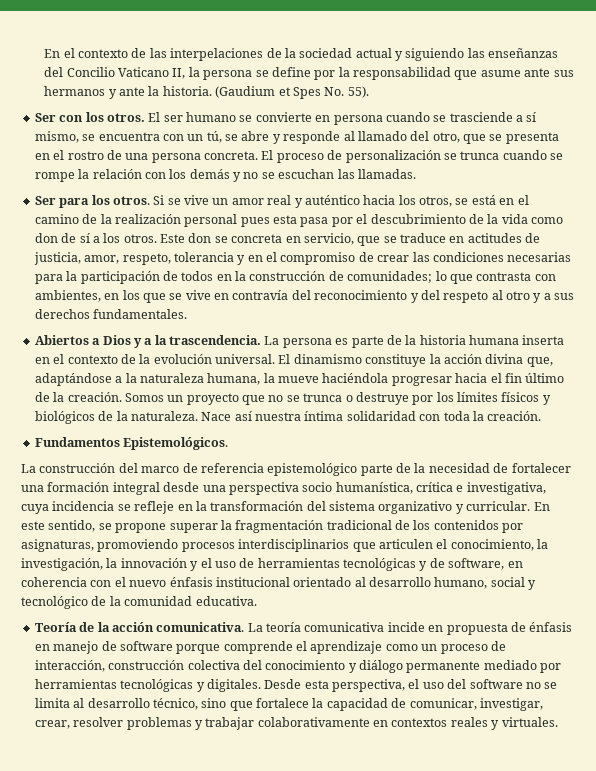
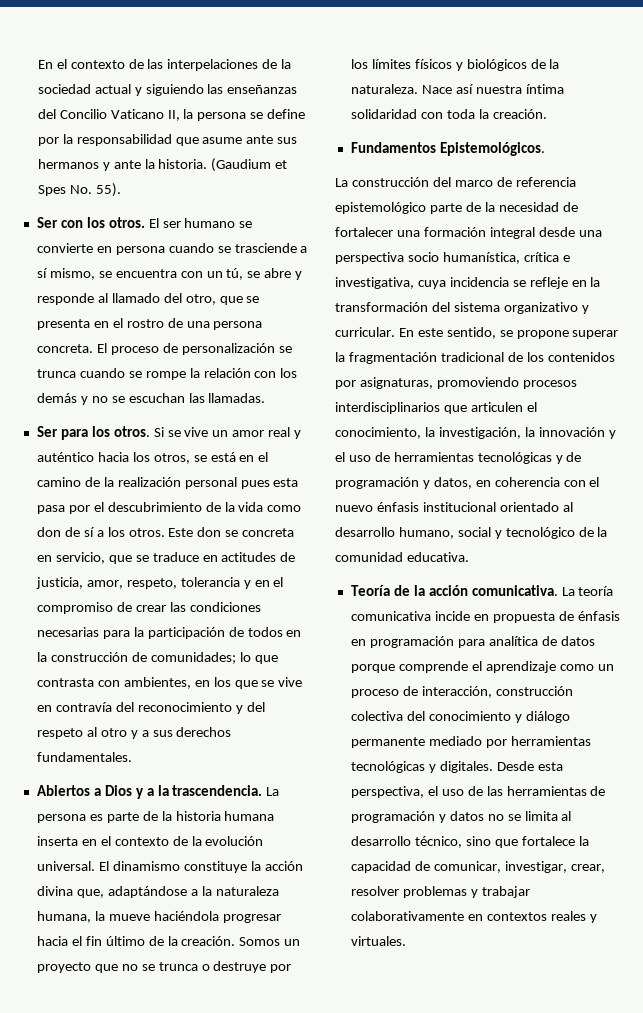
- En este sentido, se propone superar la fragmentación tradicional de los contenidos por asignaturas, promoviendo procesos interdisciplinarios que articulen el conocimiento, la investigación, la innovación y el uso de herramientas tecnológicas y de software, en coherencia con el nuevo énfasis institucional orientado al desarrollo humano, social y tecnológico de la comunidad educativa.
+ En este sentido, se propone superar la fragmentación tradicional de los contenidos por asignaturas, promoviendo procesos interdisciplinarios que articulen el conocimiento, la investigación, la innovación y el uso de herramientas tecnológicas y de programación y datos, en coherencia con el nuevo énfasis institucional orientado al desarrollo humano, social y tecnológico de la comunidad educativa.
- La teoría comunicativa incide en propuesta de énfasis en manejo de software porque comprende el aprendizaje como un proceso de interacción, construcción colectiva del conocimiento y diálogo permanente mediado por herramientas tecnológicas y digitales.
+ La teoría comunicativa incide en propuesta de énfasis en programación para analítica de datos porque comprende el aprendizaje como un proceso de interacción, construcción colectiva del conocimiento y diálogo permanente mediado por herramientas tecnológicas y digitales.
- Desde esta perspectiva, el uso del software no se limita al desarrollo técnico, sino que fortalece la capacidad de comunicar, investigar, crear, resolver problemas y trabajar colaborativamente en contextos reales y virtuales.
+ Desde esta perspectiva, el uso de las herramientas de programación y datos no se limita al desarrollo técnico, sino que fortalece la capacidad de comunicar, investigar, crear, resolver problemas y trabajar colaborativamente en contextos reales y virtuales.

